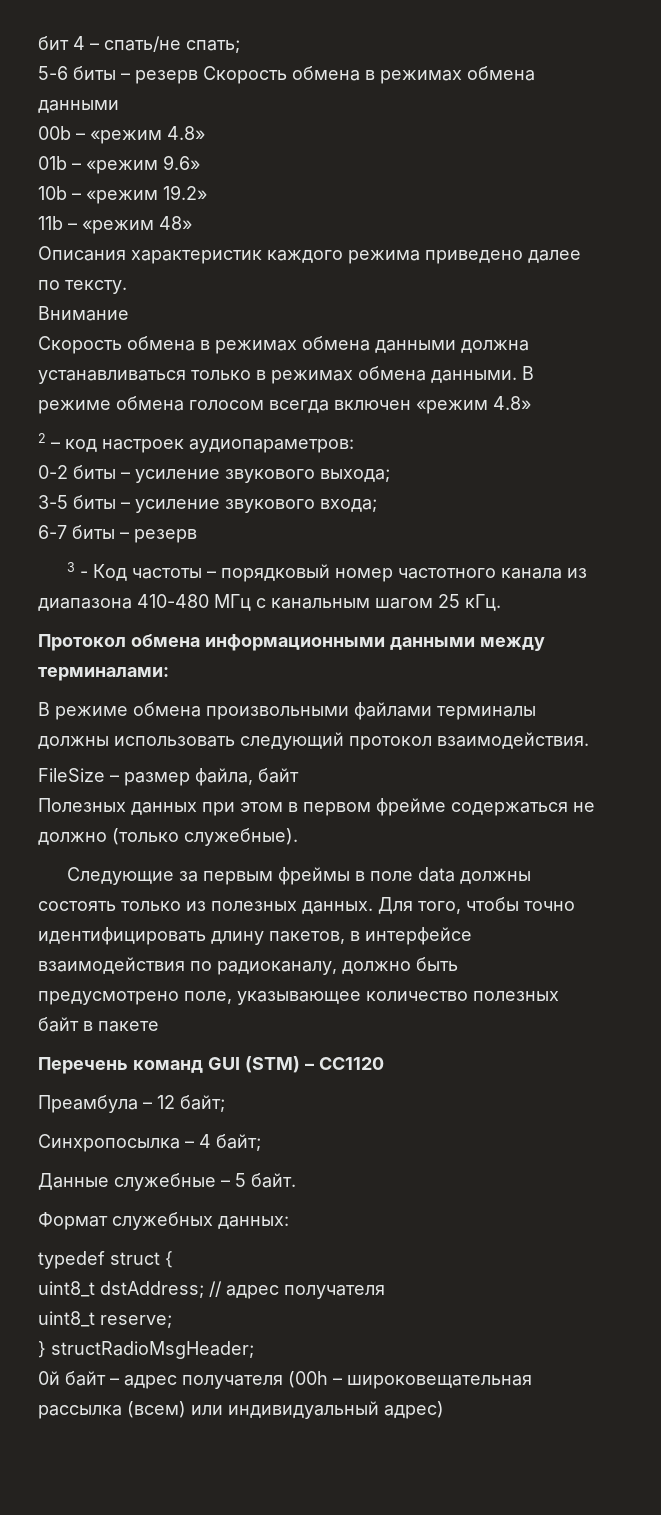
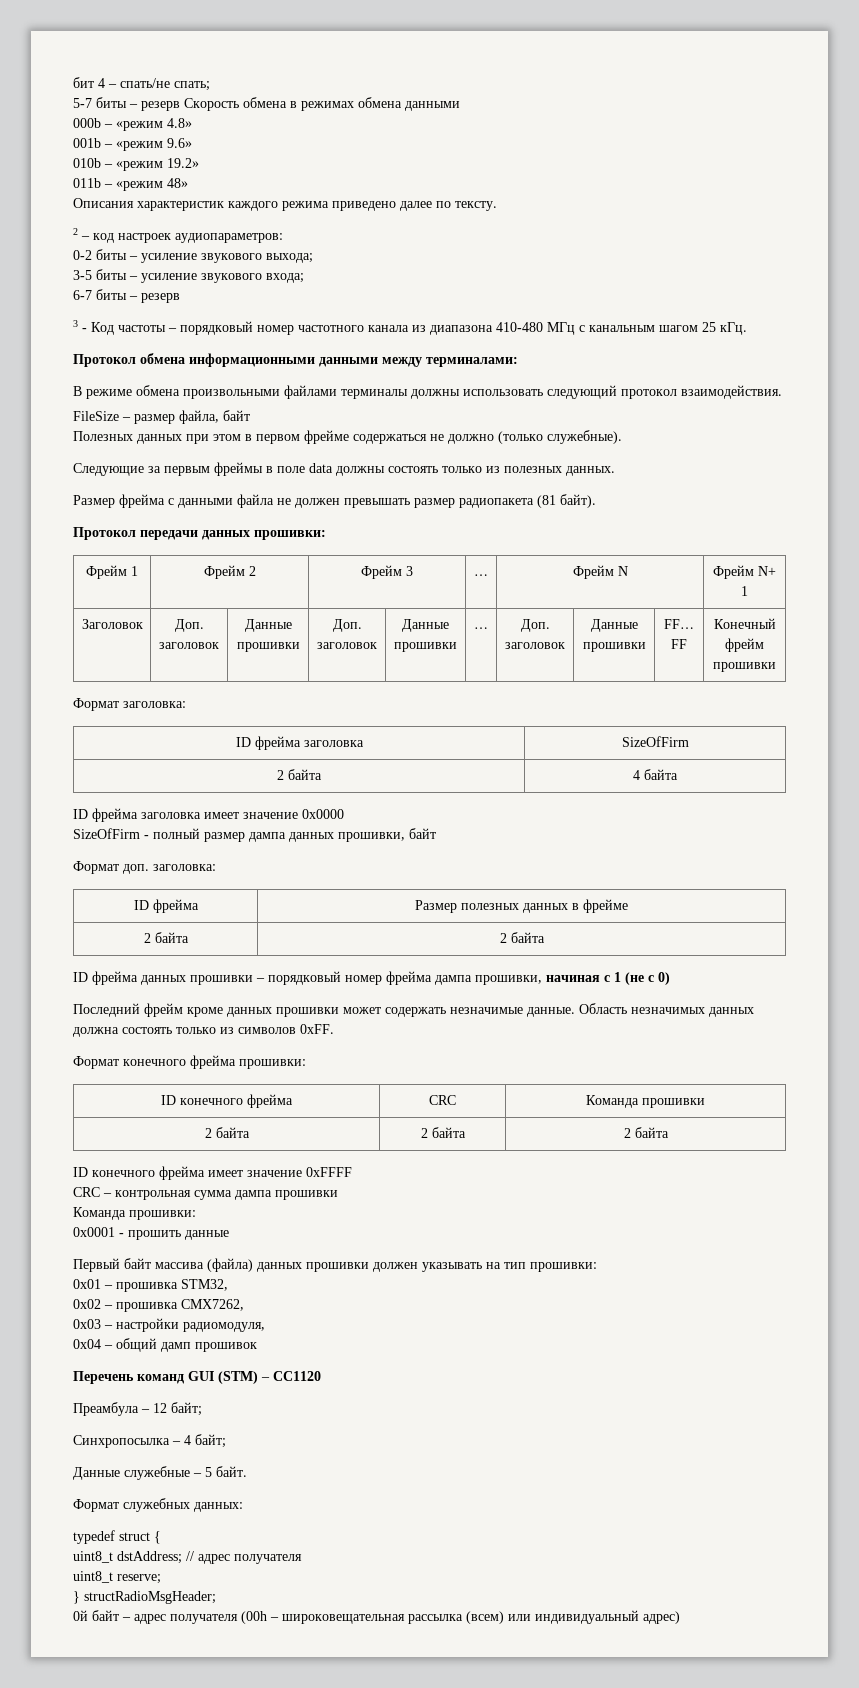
- 5-6 биты – резерв Скорость обмена в режимах обмена данными
+ 5-7 биты – резерв Скорость обмена в режимах обмена данными
- 00b – «режим 4.8»
+ 000b – «режим 4.8»
- 01b – «режим 9.6»
+ 001b – «режим 9.6»
- 10b – «режим 19.2»
+ 010b – «режим 19.2»
- 11b – «режим 48»
+ 011b – «режим 48»
- Внимание
- Скорость обмена в режимах обмена данными должна устанавливаться только в режимах обмена данными. В режиме обмена голосом всегда включен «режим 4.8»
- Следующие за первым фреймы в поле data должны состоять только из полезных данных. Для того, чтобы точно идентифицировать длину пакетов, в интерфейсе взаимодействия по радиоканалу, должно быть предусмотрено поле, указывающее количество полезных байт в пакете
+ Следующие за первым фреймы в поле data должны состоять только из полезных данных.
+ Размер фрейма с данными файла не должен превышать размер радиопакета (81 байт).
+ Протокол передачи данных прошивки:
+ Фрейм 1 | Фрейм 2 | Фрейм 3 | … | Фрейм N | Фрейм N+ 1
+ Заголовок | Доп. заголовок | Данные прошивки | Доп. заголовок | Данные прошивки | … | Доп. заголовок | Данные прошивки | FF… FF | Конечный фрейм прошивки
+ Формат заголовка:
+ ID фрейма заголовка | SizeOfFirm
+ 2 байта | 4 байта
+ ID фрейма заголовка имеет значение 0x0000
+ SizeOfFirm - полный размер дампа данных прошивки, байт
+ Формат доп. заголовка:
+ ID фрейма | Размер полезных данных в фрейме
+ 2 байта | 2 байта
+ ID фрейма данных прошивки – порядковый номер фрейма дампа прошивки, начиная с 1 (не с 0)
+ Последний фрейм кроме данных прошивки может содержать незначимые данные. Область незначимых данных должна состоять только из символов 0xFF.
+ Формат конечного фрейма прошивки:
+ ID конечного фрейма | CRC | Команда прошивки
+ 2 байта | 2 байта | 2 байта
+ ID конечного фрейма имеет значение 0xFFFF
+ CRC – контрольная сумма дампа прошивки
+ Команда прошивки:
+ 0x0001 - прошить данные
+ Первый байт массива (файла) данных прошивки должен указывать на тип прошивки:
+ 0x01 – прошивка STM32,
+ 0x02 – прошивка CMX7262,
+ 0x03 – настройки радиомодуля,
+ 0x04 – общий дамп прошивок

